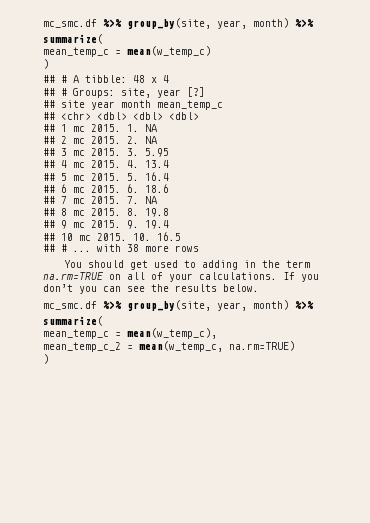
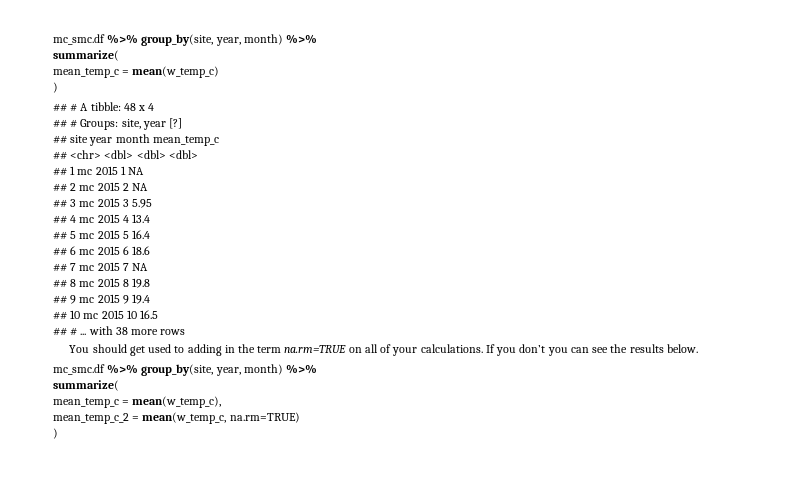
- ## 1 mc 2015. 1. NA
+ ## 1 mc 2015 1 NA
- ## 2 mc 2015. 2. NA
+ ## 2 mc 2015 2 NA
- ## 3 mc 2015. 3. 5.95
+ ## 3 mc 2015 3 5.95
- ## 4 mc 2015. 4. 13.4
+ ## 4 mc 2015 4 13.4
- ## 5 mc 2015. 5. 16.4
+ ## 5 mc 2015 5 16.4
- ## 6 mc 2015. 6. 18.6
+ ## 6 mc 2015 6 18.6
- ## 7 mc 2015. 7. NA
+ ## 7 mc 2015 7 NA
- ## 8 mc 2015. 8. 19.8
+ ## 8 mc 2015 8 19.8
- ## 9 mc 2015. 9. 19.4
+ ## 9 mc 2015 9 19.4
- ## 10 mc 2015. 10. 16.5
+ ## 10 mc 2015 10 16.5

